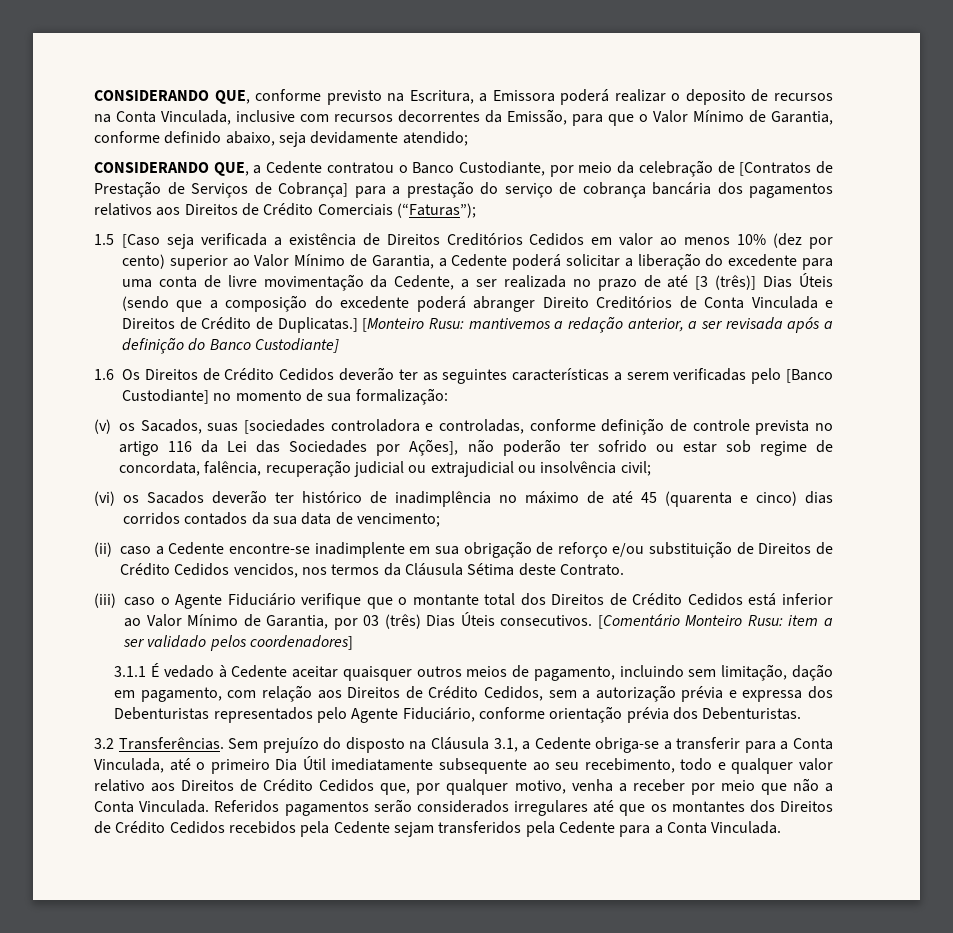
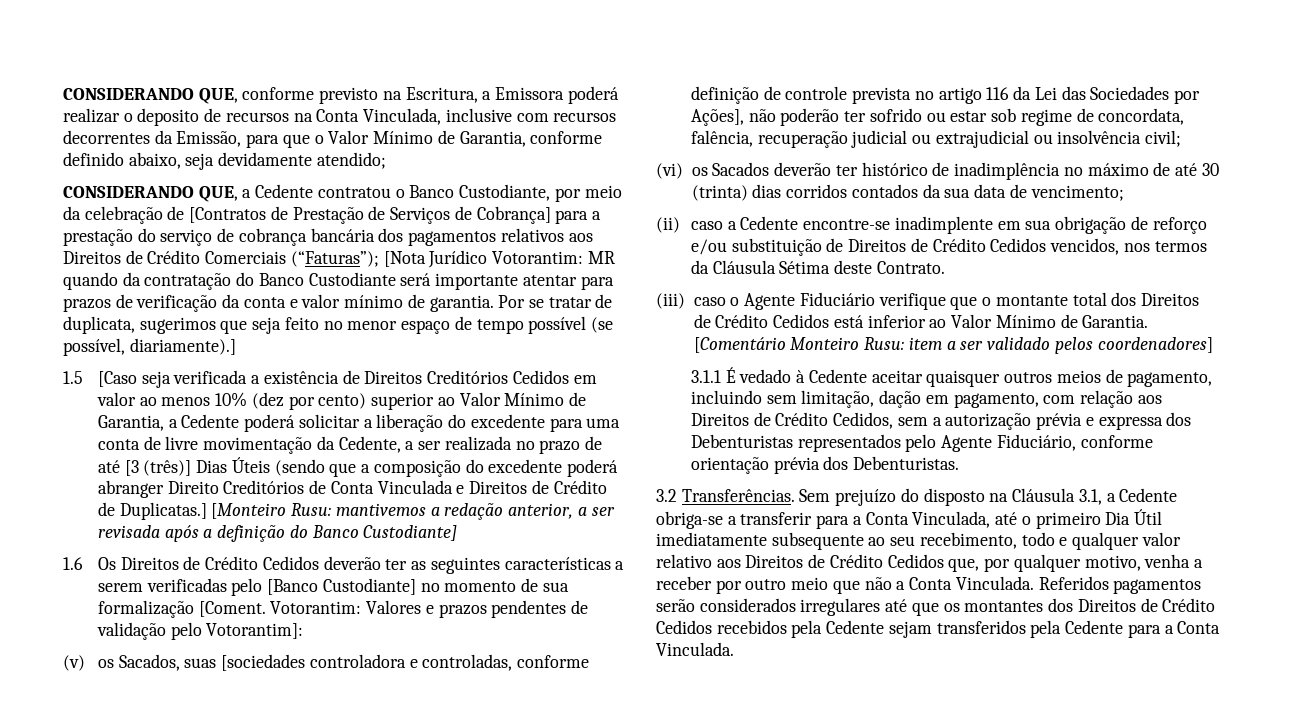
- CONSIDERANDO QUE, a Cedente contratou o Banco Custodiante, por meio da celebração de [Contratos de Prestação de Serviços de Cobrança] para a prestação do serviço de cobrança bancária dos pagamentos relativos aos Direitos de Crédito Comerciais (“Faturas”);
+ CONSIDERANDO QUE, a Cedente contratou o Banco Custodiante, por meio da celebração de [Contratos de Prestação de Serviços de Cobrança] para a prestação do serviço de cobrança bancária dos pagamentos relativos aos Direitos de Crédito Comerciais (“Faturas”); [Nota Jurídico Votorantim: MR quando da contratação do Banco Custodiante será importante atentar para prazos de verificação da conta e valor mínimo de garantia. Por se tratar de duplicata, sugerimos que seja feito no menor espaço de tempo possível (se possível, diariamente).]
- 1.6 Os Direitos de Crédito Cedidos deverão ter as seguintes características a serem verificadas pelo [Banco Custodiante] no momento de sua formalização:
+ 1.6 Os Direitos de Crédito Cedidos deverão ter as seguintes características a serem verificadas pelo [Banco Custodiante] no momento de sua formalização [Coment. Votorantim: Valores e prazos pendentes de validação pelo Votorantim]:
- (vi) os Sacados deverão ter histórico de inadimplência no máximo de até 45 (quarenta e cinco) dias corridos contados da sua data de vencimento;
+ (vi) os Sacados deverão ter histórico de inadimplência no máximo de até 30 (trinta) dias corridos contados da sua data de vencimento;
- (iii) caso o Agente Fiduciário verifique que o montante total dos Direitos de Crédito Cedidos está inferior ao Valor Mínimo de Garantia, por 03 (três) Dias Úteis consecutivos.
+ (iii) caso o Agente Fiduciário verifique que o montante total dos Direitos de Crédito Cedidos está inferior ao Valor Mínimo de Garantia.
- Sem prejuízo do disposto na Cláusula 3.1, a Cedente obriga-se a transferir para a Conta Vinculada, até o primeiro Dia Útil imediatamente subsequente ao seu recebimento, todo e qualquer valor relativo aos Direitos de Crédito Cedidos que, por qualquer motivo, venha a receber por meio que não a Conta Vinculada.
+ Sem prejuízo do disposto na Cláusula 3.1, a Cedente obriga-se a transferir para a Conta Vinculada, até o primeiro Dia Útil imediatamente subsequente ao seu recebimento, todo e qualquer valor relativo aos Direitos de Crédito Cedidos que, por qualquer motivo, venha a receber por outro meio que não a Conta Vinculada.

